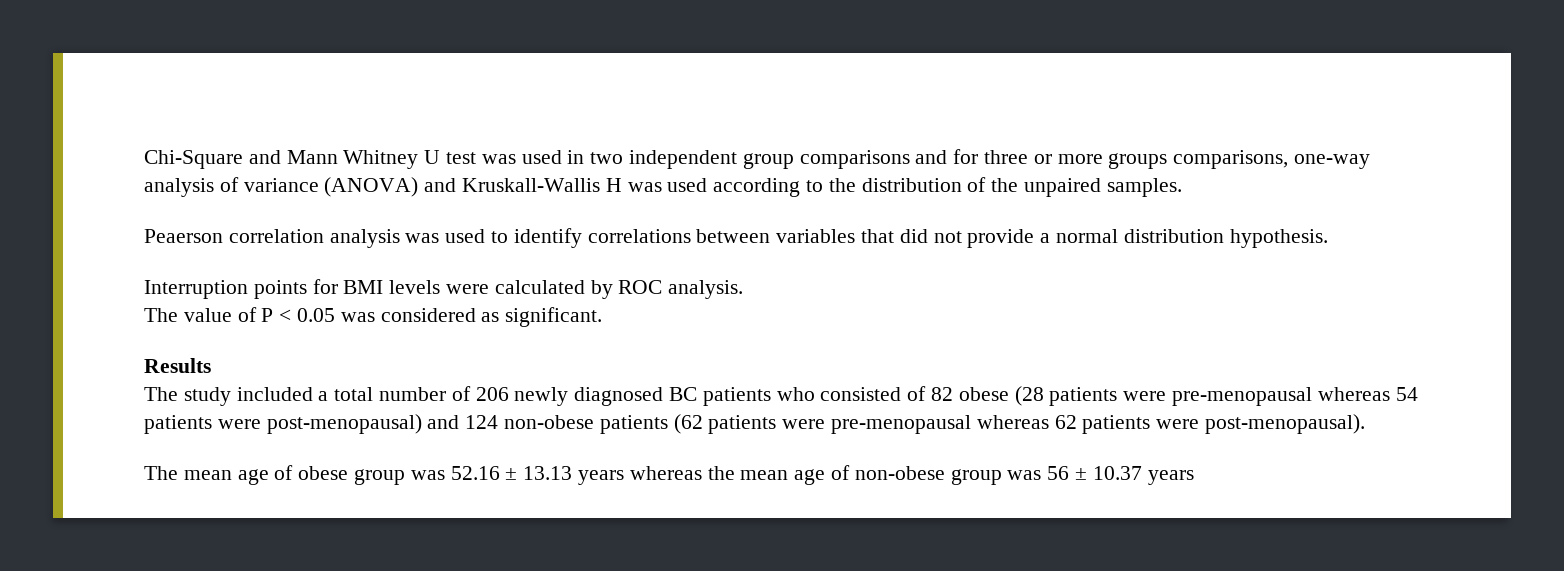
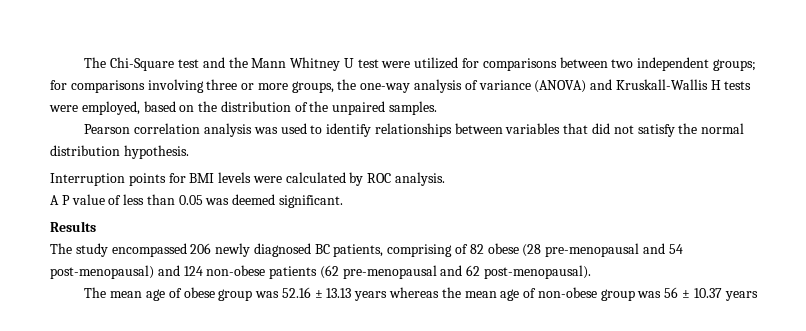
- Chi-Square and Mann Whitney U test was used in two independent group comparisons and for three or more groups comparisons, one-way analysis of variance (ANOVA) and Kruskall-Wallis H was used according to the distribution of the unpaired samples.
+ The Chi-Square test and the Mann Whitney U test were utilized for comparisons between two independent groups; for comparisons involving three or more groups, the one-way analysis of variance (ANOVA) and Kruskall-Wallis H tests were employed, based on the distribution of the unpaired samples.
- Peaerson correlation analysis was used to identify correlations between variables that did not provide a normal distribution hypothesis.
+ Pearson correlation analysis was used to identify relationships between variables that did not satisfy the normal distribution hypothesis.
- The value of P < 0.05 was considered as significant.
+ A P value of less than 0.05 was deemed significant.
- The study included a total number of 206 newly diagnosed BC patients who consisted of 82 obese (28 patients were pre-menopausal whereas 54 patients were post-menopausal) and 124 non-obese patients (62 patients were pre-menopausal whereas 62 patients were post-menopausal).
+ The study encompassed 206 newly diagnosed BC patients, comprising of 82 obese (28 pre-menopausal and 54 post-menopausal) and 124 non-obese patients (62 pre-menopausal and 62 post-menopausal).

